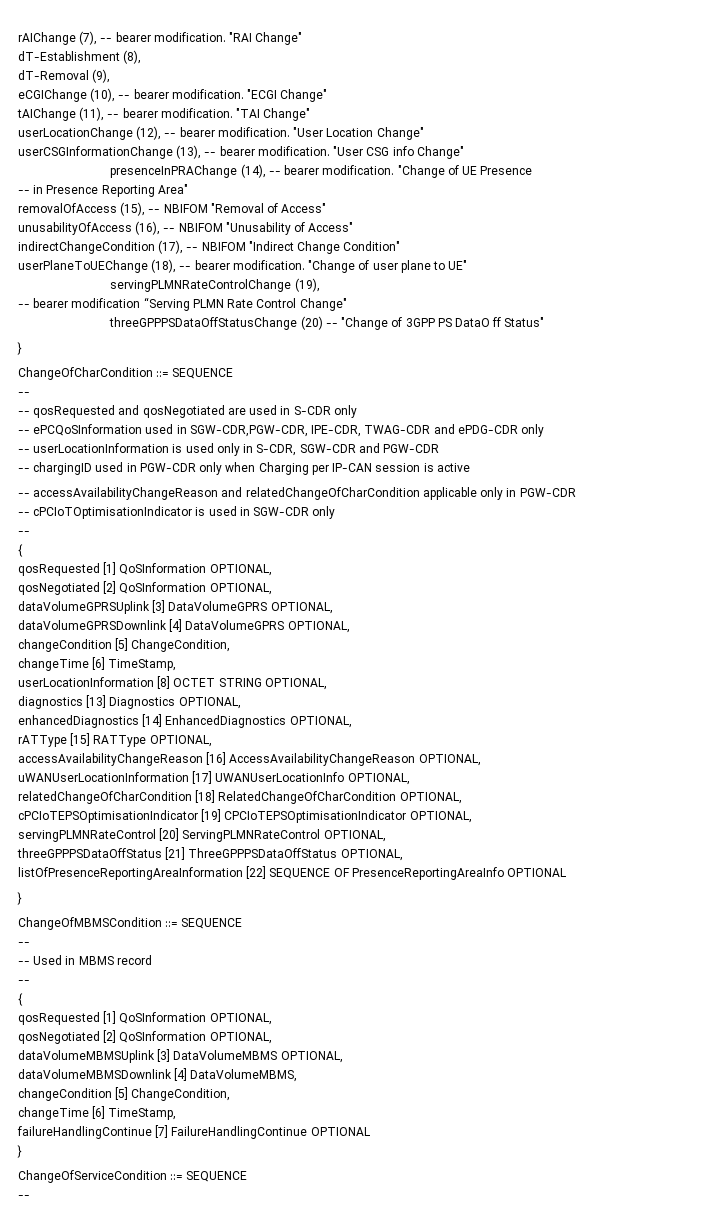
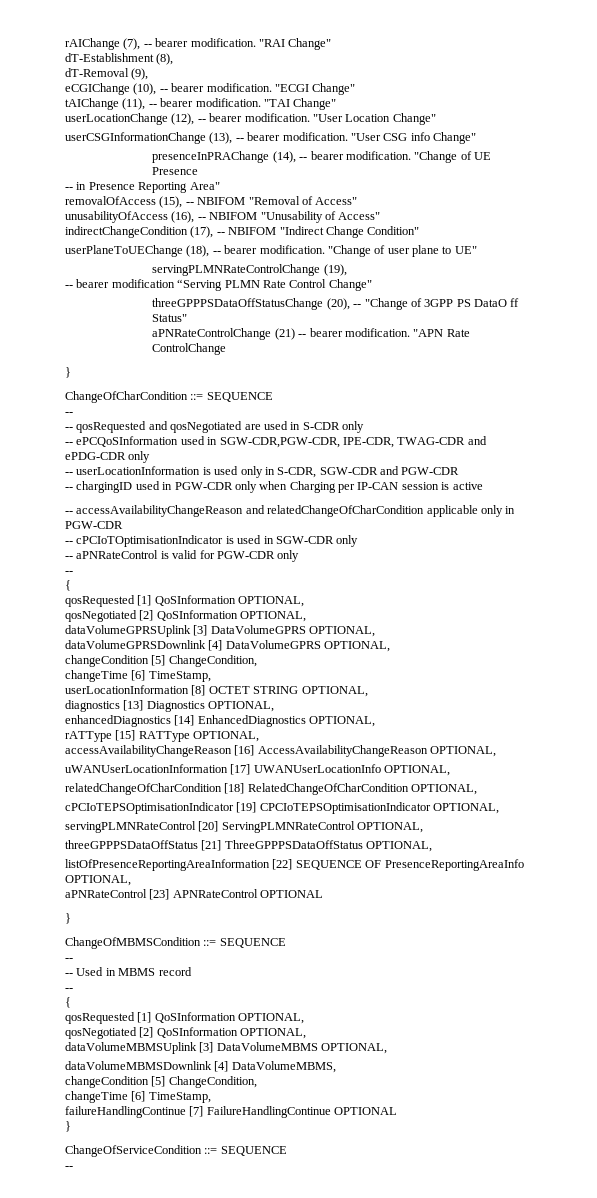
- threeGPPPSDataOffStatusChange (20) -- "Change of 3GPP PS DataO ff Status"
+ threeGPPPSDataOffStatusChange (20), -- "Change of 3GPP PS DataO ff Status"
+ aPNRateControlChange (21) -- bearer modification. "APN Rate ControlChange
+ -- aPNRateControl is valid for PGW-CDR only
- listOfPresenceReportingAreaInformation [22] SEQUENCE OF PresenceReportingAreaInfo OPTIONAL
+ listOfPresenceReportingAreaInformation [22] SEQUENCE OF PresenceReportingAreaInfo OPTIONAL,
+ aPNRateControl [23] APNRateControl OPTIONAL

